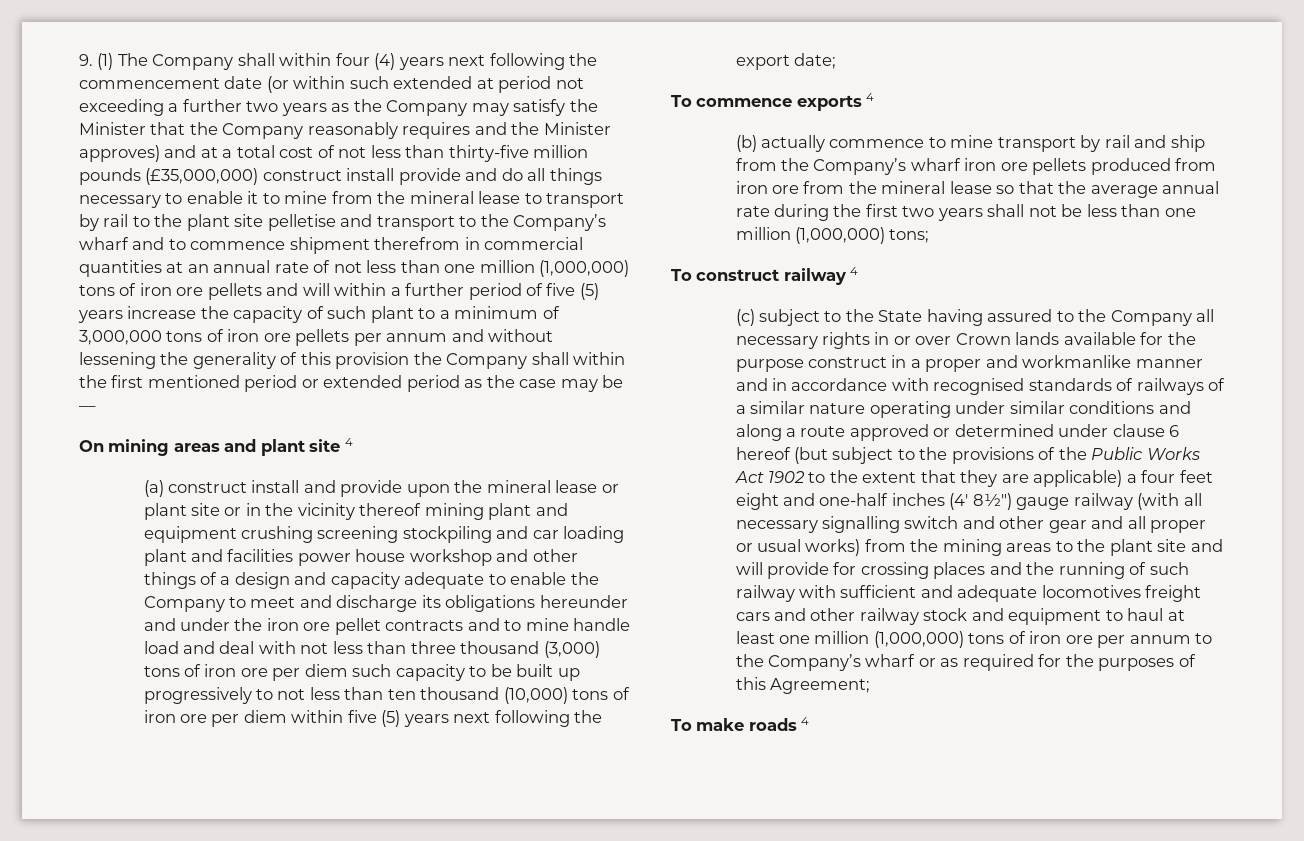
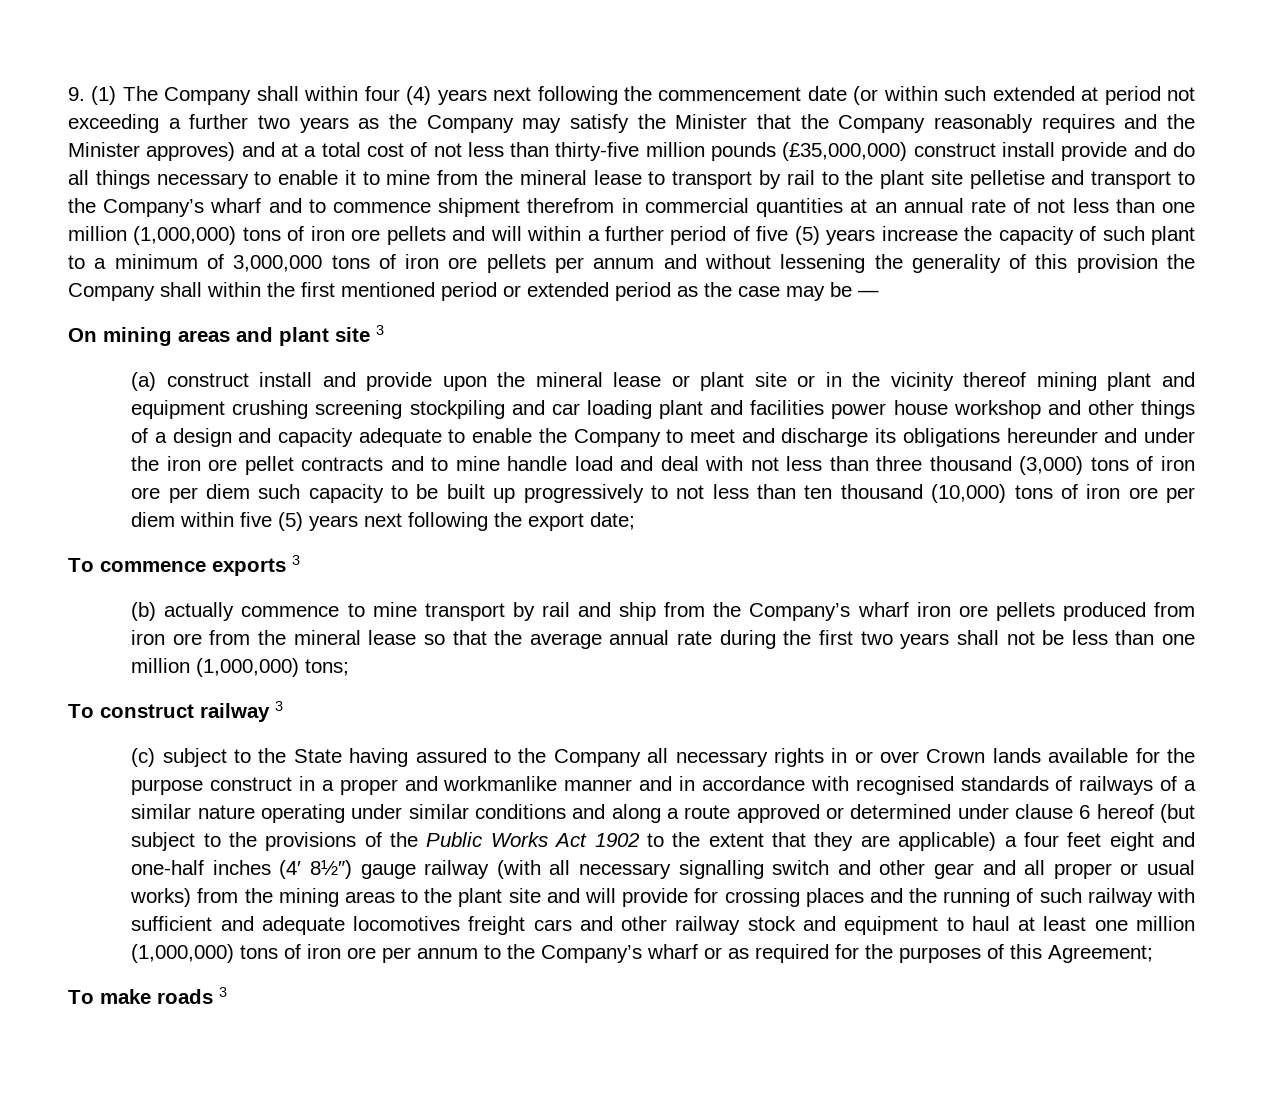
- On mining areas and plant site 4
+ On mining areas and plant site 3
- To commence exports 4
+ To commence exports 3
- To construct railway 4
+ To construct railway 3
- To make roads 4
+ To make roads 3

